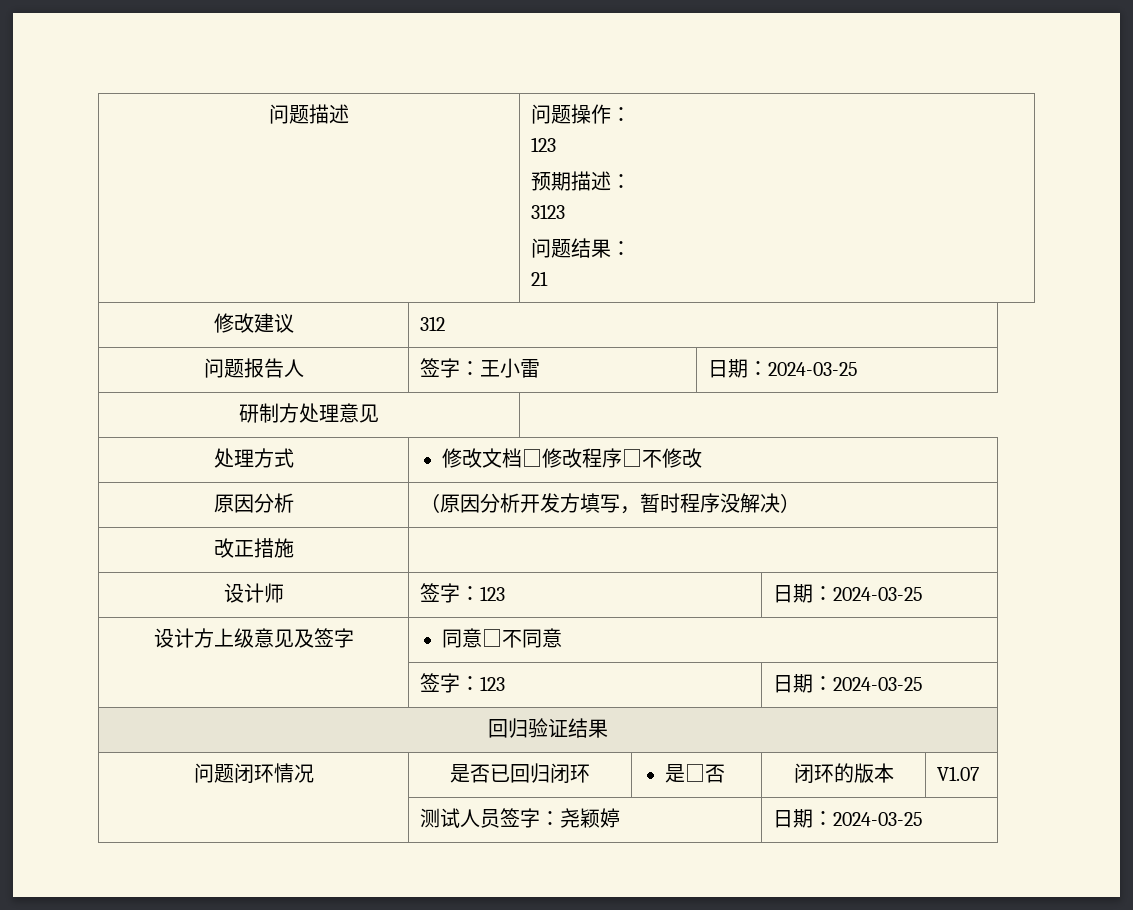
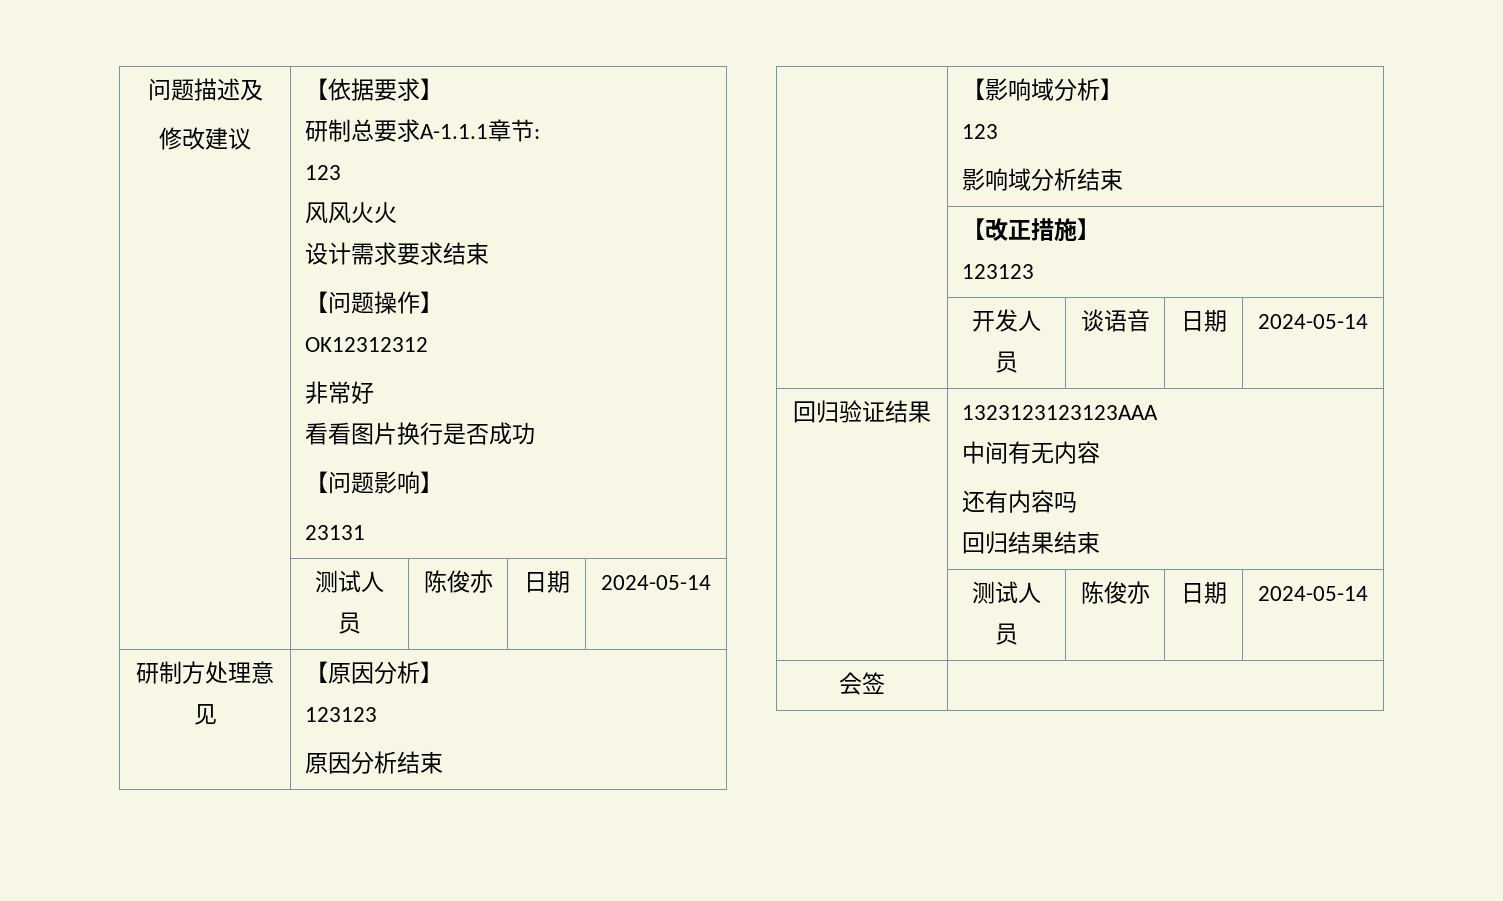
- 问题描述 | 问题操作：
+ 问题描述及
+ 修改建议 | 【依据要求】
+ 研制总要求A-1.1.1章节:
  123
- 预期描述：
- 3123
- 问题结果：
- 21
- 修改建议 | 312
- 问题报告人 | 签字：王小雷 | 日期：2024-03-25
+ 风风火火
+ 设计需求要求结束
+ 【问题操作】
+ OK12312312
+ 非常好
+ 看看图片换行是否成功
+ 【问题影响】
+ 23131
+ | 测试人员 | 陈俊亦 | 日期 | 2024-05-14
- 研制方处理意见
- 处理方式 | 修改文档□修改程序□不修改
- 原因分析 | （原因分析开发方填写，暂时程序没解决）
- 改正措施 |
- 设计师 | 签字：123 | 日期：2024-03-25
- 设计方上级意见及签字 | 同意□不同意
- | 签字：123 | 日期：2024-03-25
- 回归验证结果
- 问题闭环情况 | 是否已回归闭环 | 是□否 | 闭环的版本 | V1.07
- | 测试人员签字：尧颖婷 | 日期：2024-03-25
+ 研制方处理意见 | 【原因分析】
+ 123123
+ 原因分析结束
+ | 【影响域分析】
+ 123
+ 影响域分析结束
+ | 【改正措施】
+ 123123
+ | 开发人员 | 谈语音 | 日期 | 2024-05-14
+ 回归验证结果 | 1323123123123AAA
+ 中间有无内容
+ 还有内容吗
+ 回归结果结束
+ | 测试人员 | 陈俊亦 | 日期 | 2024-05-14
+ 会签 |

